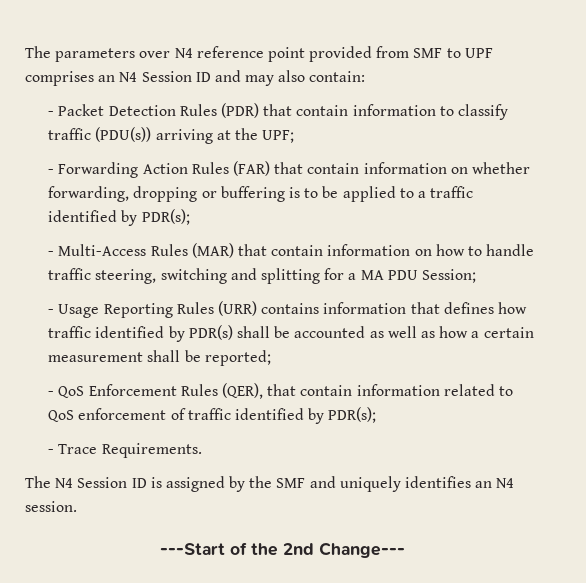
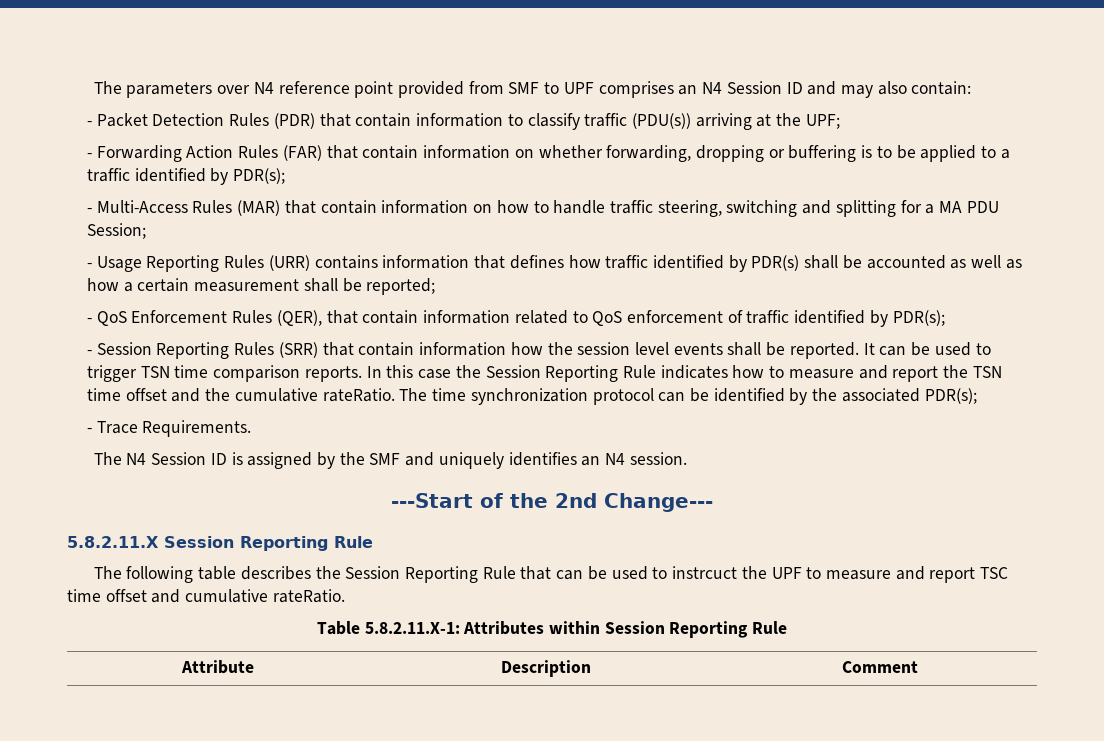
+ - Session Reporting Rules (SRR) that contain information how the session level events shall be reported. It can be used to trigger TSN time comparison reports. In this case the Session Reporting Rule indicates how to measure and report the TSN time offset and the cumulative rateRatio. The time synchronization protocol can be identified by the associated PDR(s);
+ 5.8.2.11.X Session Reporting Rule
+ The following table describes the Session Reporting Rule that can be used to instrcuct the UPF to measure and report TSC time offset and cumulative rateRatio.
+ Table 5.8.2.11.X-1: Attributes within Session Reporting Rule
+ Attribute | Description | Comment

